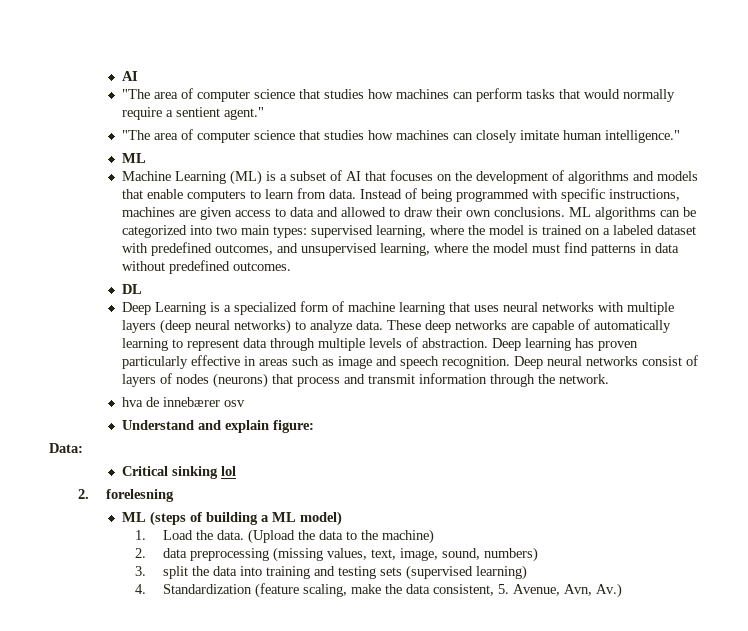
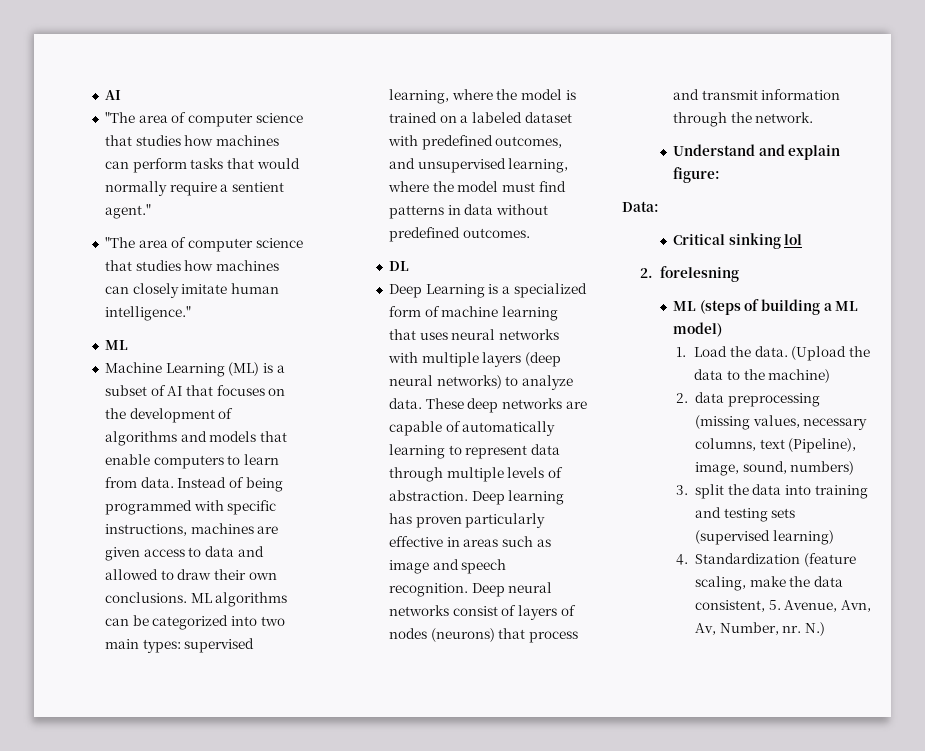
- hva de innebærer osv
- 2. data preprocessing (missing values, text, image, sound, numbers)
+ 2. data preprocessing (missing values, necessary columns, text (Pipeline), image, sound, numbers)
- 4. Standardization (feature scaling, make the data consistent, 5. Avenue, Avn, Av.)
+ 4. Standardization (feature scaling, make the data consistent, 5. Avenue, Avn, Av, Number, nr. N.)

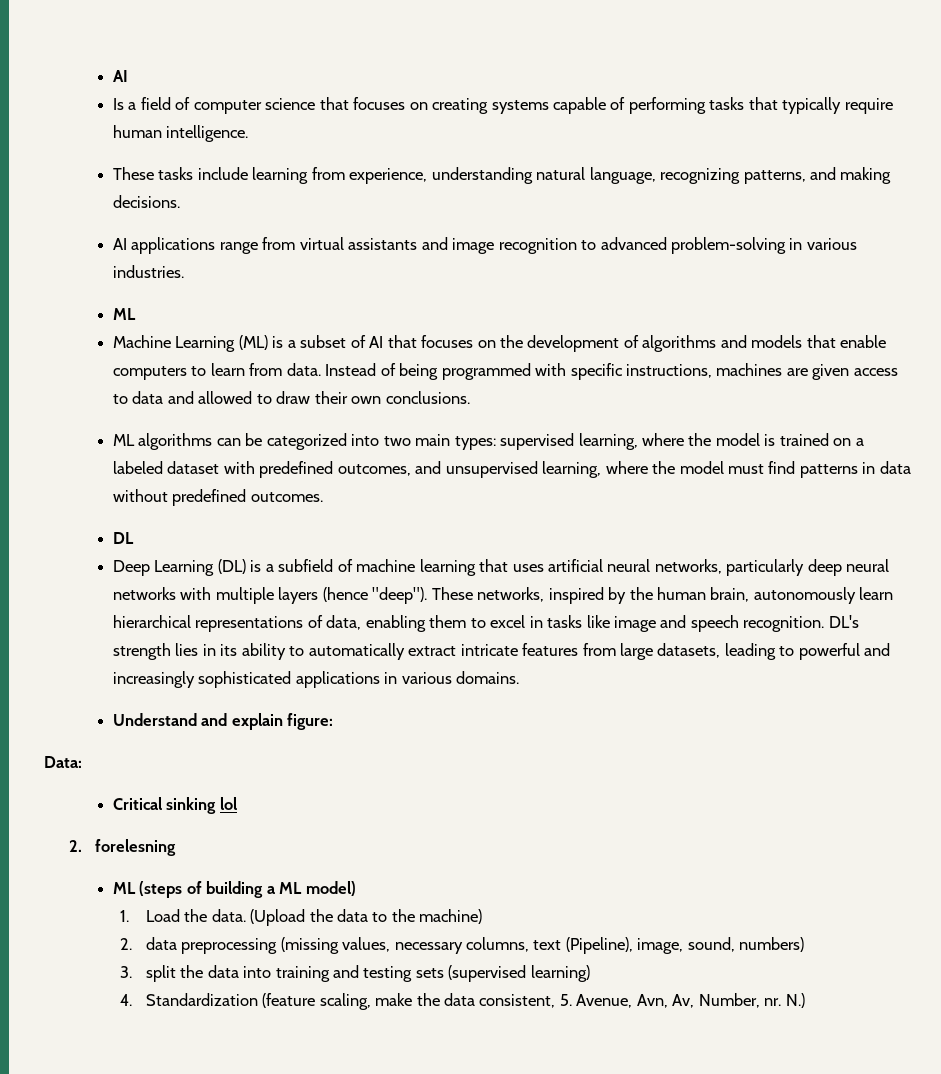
- "The area of computer science that studies how machines can perform tasks that would normally require a sentient agent."
- "The area of computer science that studies how machines can closely imitate human intelligence."
+ Is a field of computer science that focuses on creating systems capable of performing tasks that typically require human intelligence.
+ These tasks include learning from experience, understanding natural language, recognizing patterns, and making decisions.
+ AI applications range from virtual assistants and image recognition to advanced problem-solving in various industries.
- Instead of being programmed with specific instructions, machines are given access to data and allowed to draw their own conclusions. ML algorithms can be categorized into two main types: supervised learning, where the model is trained on a labeled dataset with predefined outcomes, and unsupervised learning, where the model must find patterns in data without predefined outcomes.
+ Instead of being programmed with specific instructions, machines are given access to data and allowed to draw their own conclusions.
+ ML algorithms can be categorized into two main types: supervised learning, where the model is trained on a labeled dataset with predefined outcomes, and unsupervised learning, where the model must find patterns in data without predefined outcomes.
- Deep Learning is a specialized form of machine learning that uses neural networks with multiple layers (deep neural networks) to analyze data. These deep networks are capable of automatically learning to represent data through multiple levels of abstraction. Deep learning has proven particularly effective in areas such as image and speech recognition. Deep neural networks consist of layers of nodes (neurons) that process and transmit information through the network.
+ Deep Learning (DL) is a subfield of machine learning that uses artificial neural networks, particularly deep neural networks with multiple layers (hence "deep"). These networks, inspired by the human brain, autonomously learn hierarchical representations of data, enabling them to excel in tasks like image and speech recognition. DL's strength lies in its ability to automatically extract intricate features from large datasets, leading to powerful and increasingly sophisticated applications in various domains.

